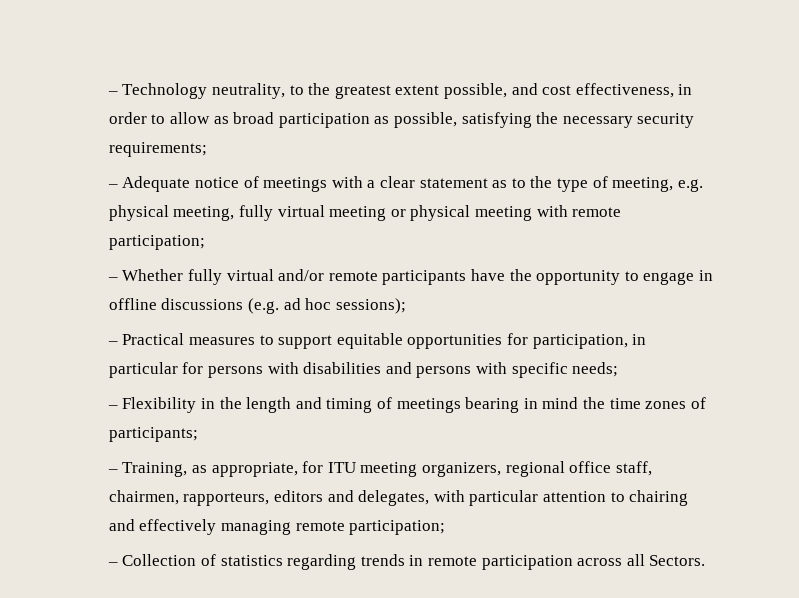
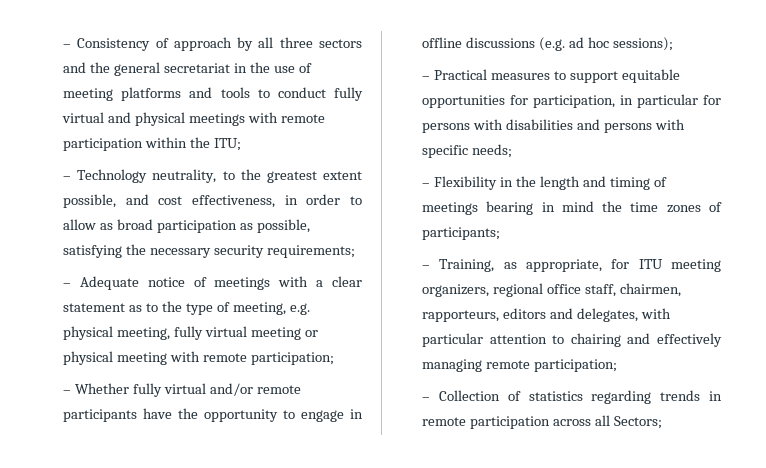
+ – Consistency of approach by all three sectors and the general secretariat in the use of meeting platforms and tools to conduct fully virtual and physical meetings with remote participation within the ITU;
- – Collection of statistics regarding trends in remote participation across all Sectors.
+ – Collection of statistics regarding trends in remote participation across all Sectors;

